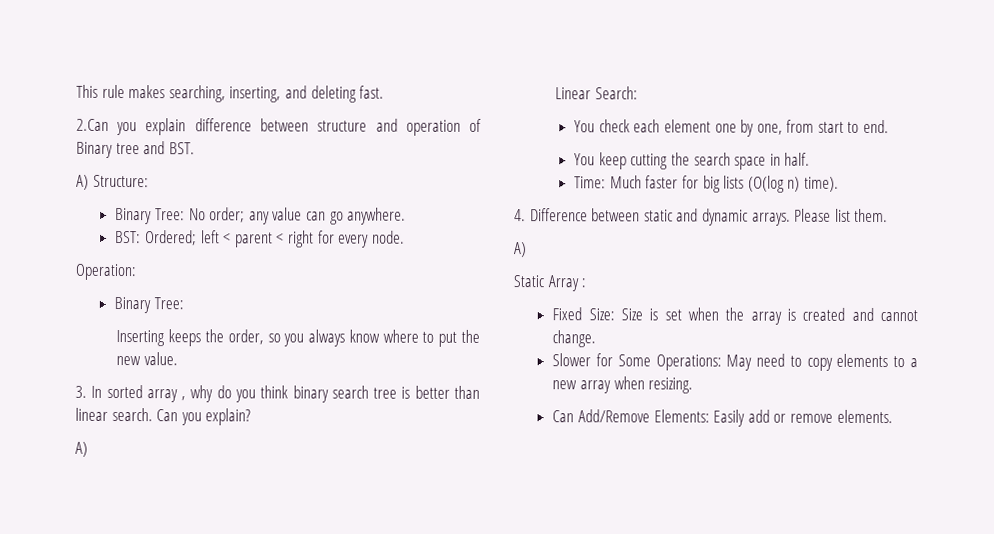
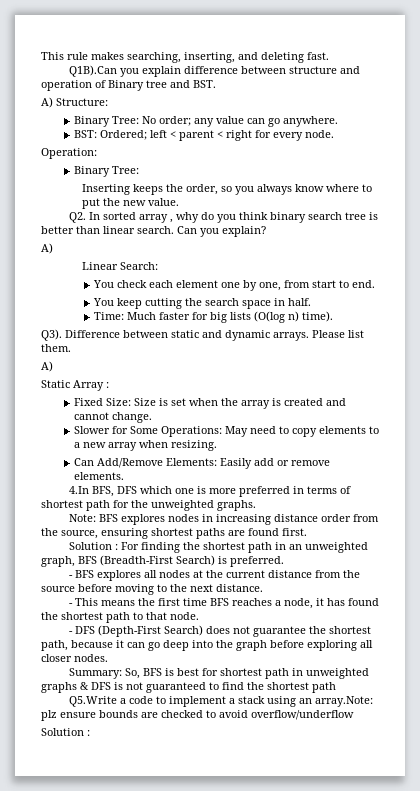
- 2.Can you explain difference between structure and operation of Binary tree and BST.
+ Q1B).Can you explain difference between structure and operation of Binary tree and BST.
- 3. In sorted array , why do you think binary search tree is better than linear search.
+ Q2. In sorted array , why do you think binary search tree is better than linear search.
- 4. Difference between static and dynamic arrays.
+ Q3). Difference between static and dynamic arrays.
+ 4.In BFS, DFS which one is more preferred in terms of shortest path for the unweighted graphs.
+ Note: BFS explores nodes in increasing distance order from the source, ensuring shortest paths are found first.
+ Solution : For finding the shortest path in an unweighted graph, BFS (Breadth-First Search) is preferred.
+ - BFS explores all nodes at the current distance from the source before moving to the next distance.
+ - This means the first time BFS reaches a node, it has found the shortest path to that node.
+ - DFS (Depth-First Search) does not guarantee the shortest path, because it can go deep into the graph before exploring all closer nodes.
+ Summary: So, BFS is best for shortest path in unweighted graphs & DFS is not guaranteed to find the shortest path
+ Q5.Write a code to implement a stack using an array.Note: plz ensure bounds are checked to avoid overflow/underflow
+ Solution :

